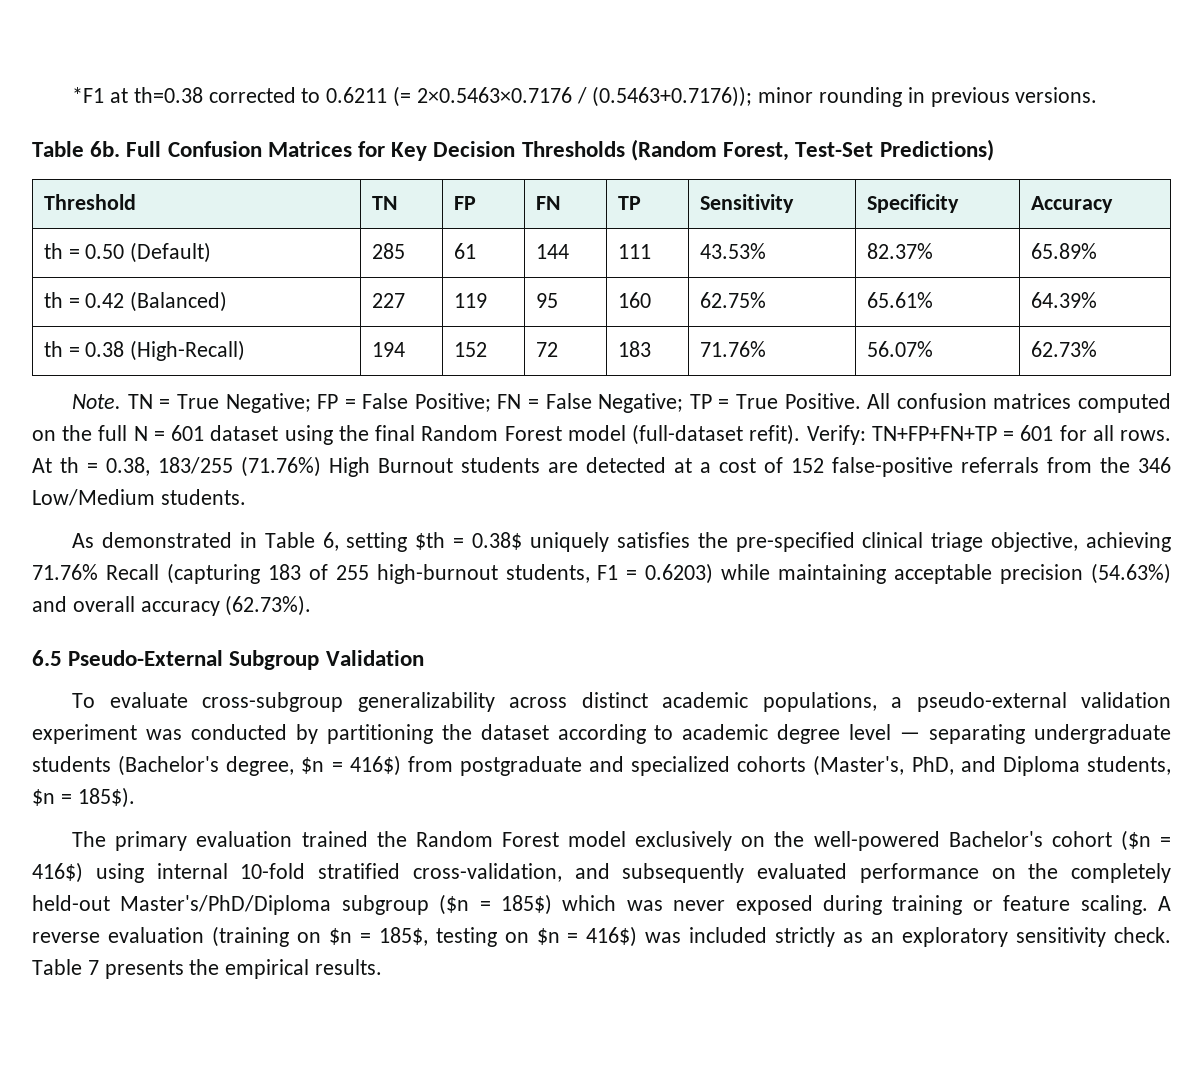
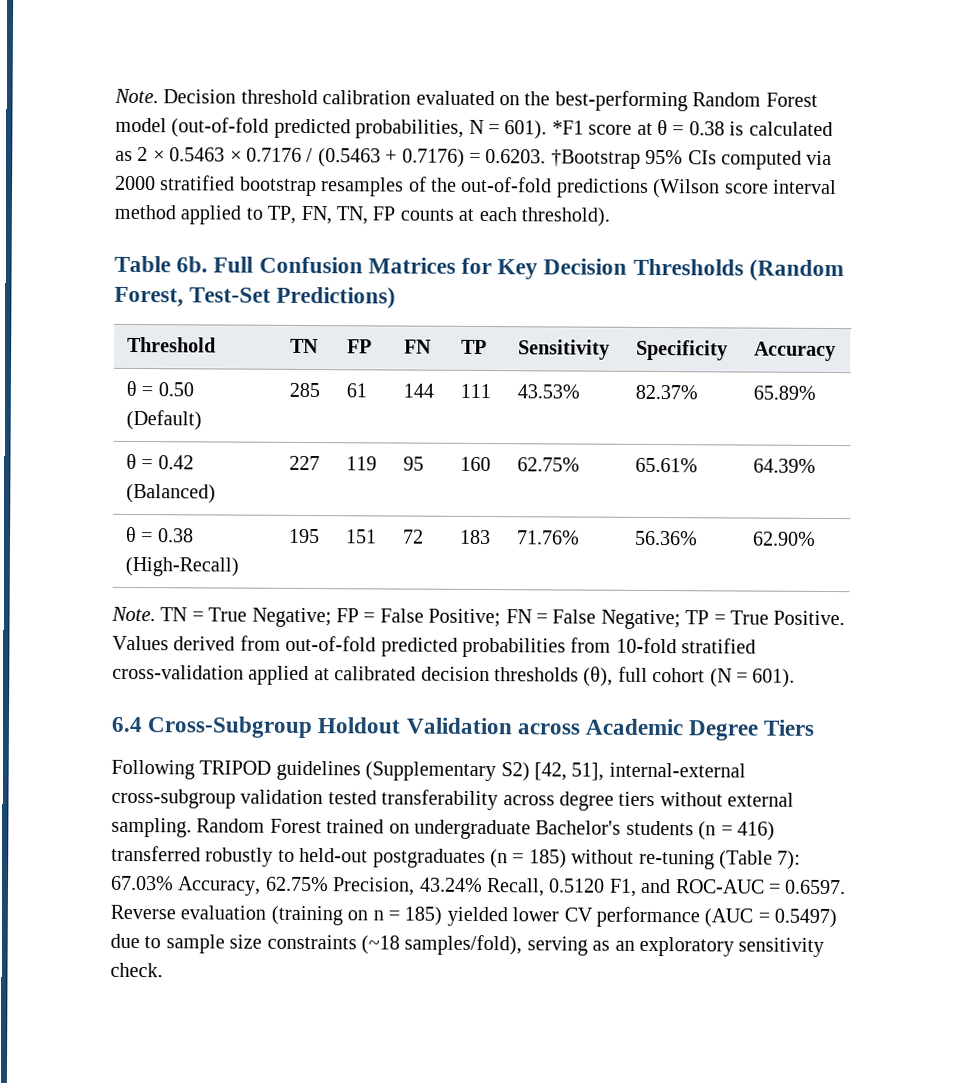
- *F1 at th=0.38 corrected to 0.6211 (= 2×0.5463×0.7176 / (0.5463+0.7176)); minor rounding in previous versions.
+ Note. Decision threshold calibration evaluated on the best-performing Random Forest model (out-of-fold predicted probabilities, N = 601). *F1 score at θ = 0.38 is calculated as 2 × 0.5463 × 0.7176 / (0.5463 + 0.7176) = 0.6203. †Bootstrap 95% CIs computed via 2000 stratified bootstrap resamples of the out-of-fold predictions (Wilson score interval method applied to TP, FN, TN, FP counts at each threshold).
- th = 0.50 (Default) | 285 | 61 | 144 | 111 | 43.53% | 82.37% | 65.89%
+ θ = 0.50 (Default) | 285 | 61 | 144 | 111 | 43.53% | 82.37% | 65.89%
- th = 0.42 (Balanced) | 227 | 119 | 95 | 160 | 62.75% | 65.61% | 64.39%
+ θ = 0.42 (Balanced) | 227 | 119 | 95 | 160 | 62.75% | 65.61% | 64.39%
- th = 0.38 (High-Recall) | 194 | 152 | 72 | 183 | 71.76% | 56.07% | 62.73%
+ θ = 0.38 (High-Recall) | 195 | 151 | 72 | 183 | 71.76% | 56.36% | 62.90%
- All confusion matrices computed on the full N = 601 dataset using the final Random Forest model (full-dataset refit). Verify: TN+FP+FN+TP = 601 for all rows. At th = 0.38, 183/255 (71.76%) High Burnout students are detected at a cost of 152 false-positive referrals from the 346 Low/Medium students.
- As demonstrated in Table 6, setting $th = 0.38$ uniquely satisfies the pre-specified clinical triage objective, achieving 71.76% Recall (capturing 183 of 255 high-burnout students, F1 = 0.6203) while maintaining acceptable precision (54.63%) and overall accuracy (62.73%).
- 6.5 Pseudo-External Subgroup Validation
- To evaluate cross-subgroup generalizability across distinct academic populations, a pseudo-external validation experiment was conducted by partitioning the dataset according to academic degree level — separating undergraduate students (Bachelor's degree, $n = 416$) from postgraduate and specialized cohorts (Master's, PhD, and Diploma students, $n = 185$).
- The primary evaluation trained the Random Forest model exclusively on the well-powered Bachelor's cohort ($n = 416$) using internal 10-fold stratified cross-validation, and subsequently evaluated performance on the completely held-out Master's/PhD/Diploma subgroup ($n = 185$) which was never exposed during training or feature scaling. A reverse evaluation (training on $n = 185$, testing on $n = 416$) was included strictly as an exploratory sensitivity check. Table 7 presents the empirical results.
+ Values derived from out-of-fold predicted probabilities from 10-fold stratified cross-validation applied at calibrated decision thresholds (θ), full cohort (N = 601).
+ 6.4 Cross-Subgroup Holdout Validation across Academic Degree Tiers
+ Following TRIPOD guidelines (Supplementary S2) [42, 51], internal-external cross-subgroup validation tested transferability across degree tiers without external sampling. Random Forest trained on undergraduate Bachelor's students (n = 416) transferred robustly to held-out postgraduates (n = 185) without re-tuning (Table 7): 67.03% Accuracy, 62.75% Precision, 43.24% Recall, 0.5120 F1, and ROC-AUC = 0.6597. Reverse evaluation (training on n = 185) yielded lower CV performance (AUC = 0.5497) due to sample size constraints (~18 samples/fold), serving as an exploratory sensitivity check.

